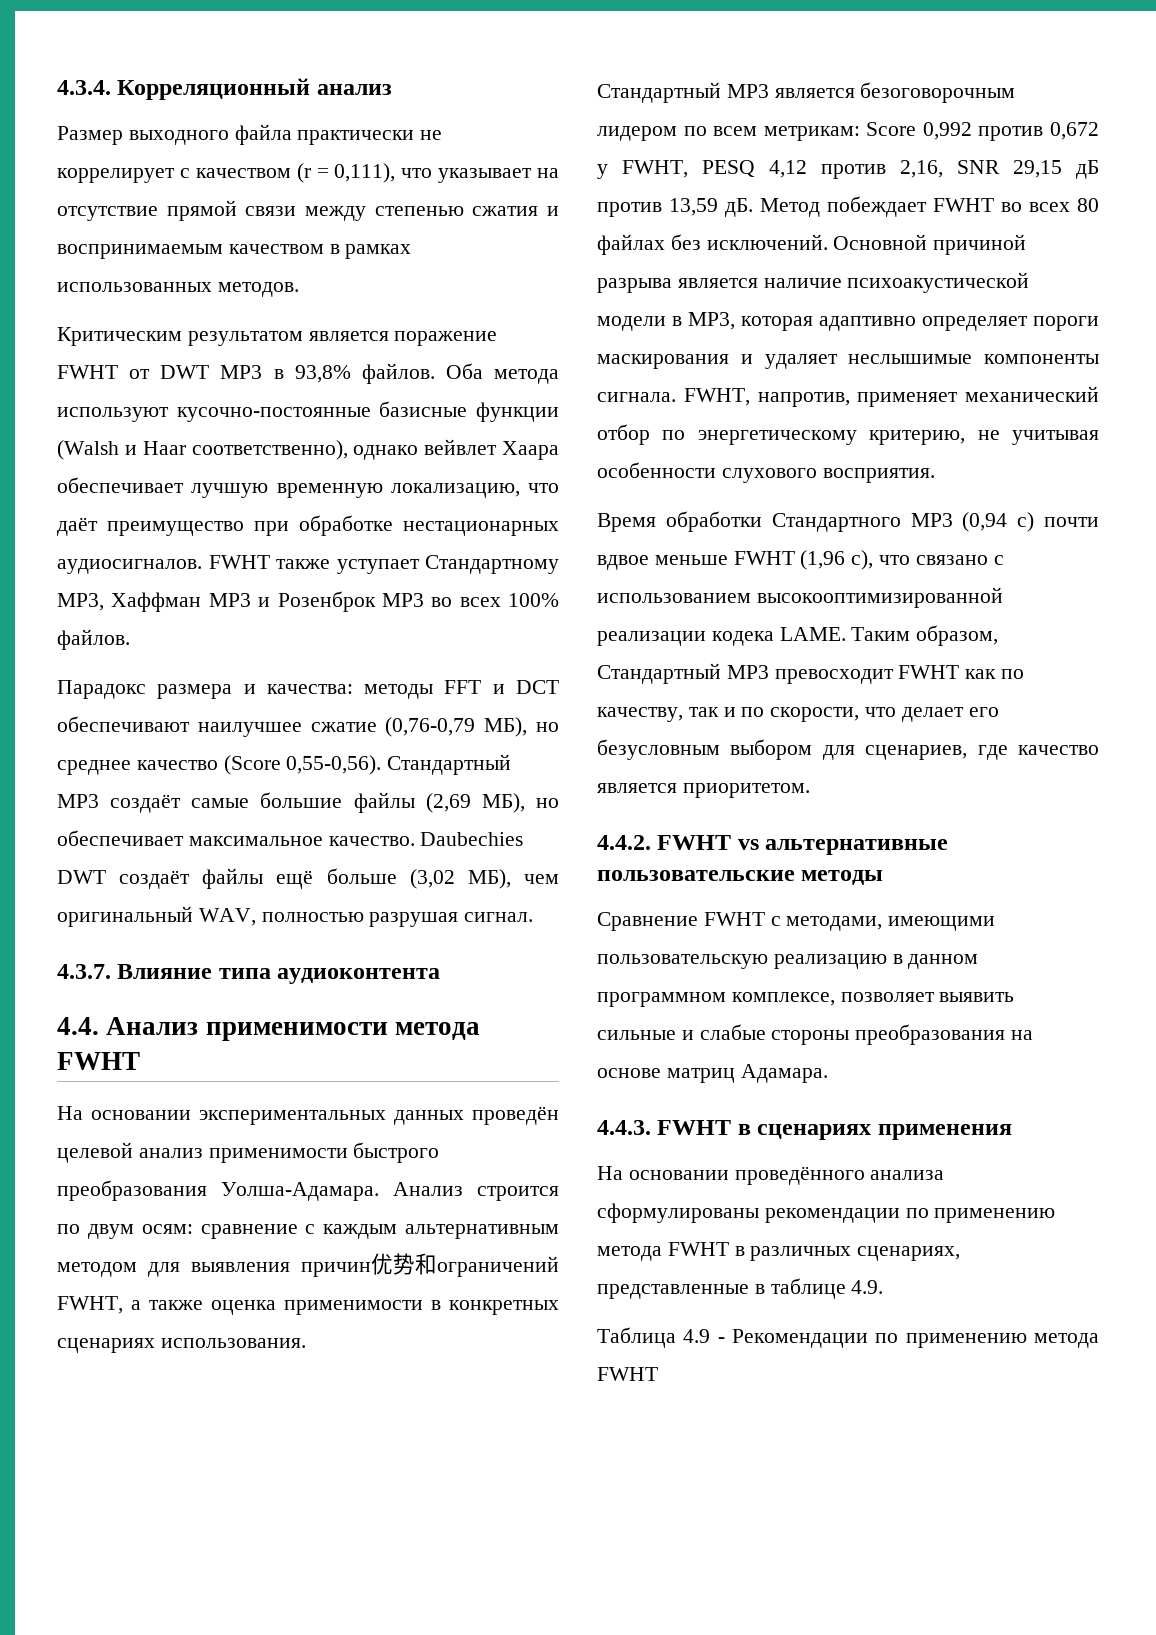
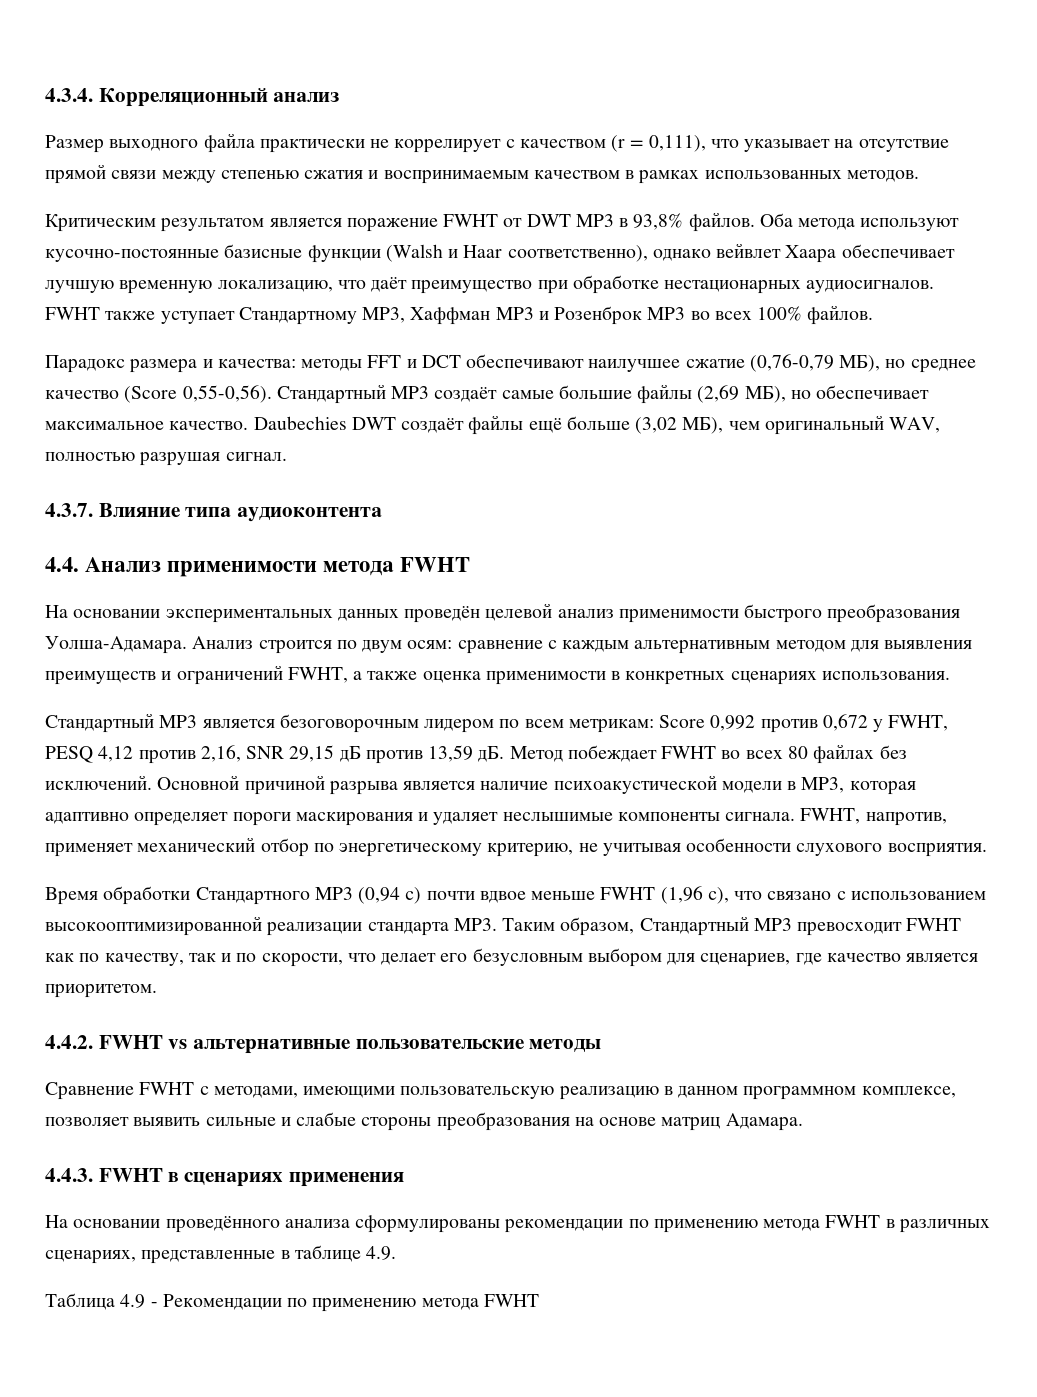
- Анализ строится по двум осям: сравнение с каждым альтернативным методом для выявления причин优势和ограничений FWHT, а также оценка применимости в конкретных сценариях использования.
+ Анализ строится по двум осям: сравнение с каждым альтернативным методом для выявления преимуществ и ограничений FWHT, а также оценка применимости в конкретных сценариях использования.
- Время обработки Стандартного MP3 (0,94 с) почти вдвое меньше FWHT (1,96 с), что связано с использованием высокооптимизированной реализации кодека LAME. Таким образом, Стандартный MP3 превосходит FWHT как по качеству, так и по скорости, что делает его безусловным выбором для сценариев, где качество является приоритетом.
+ Время обработки Стандартного MP3 (0,94 с) почти вдвое меньше FWHT (1,96 с), что связано с использованием высокооптимизированной реализации стандарта MP3. Таким образом, Стандартный MP3 превосходит FWHT как по качеству, так и по скорости, что делает его безусловным выбором для сценариев, где качество является приоритетом.

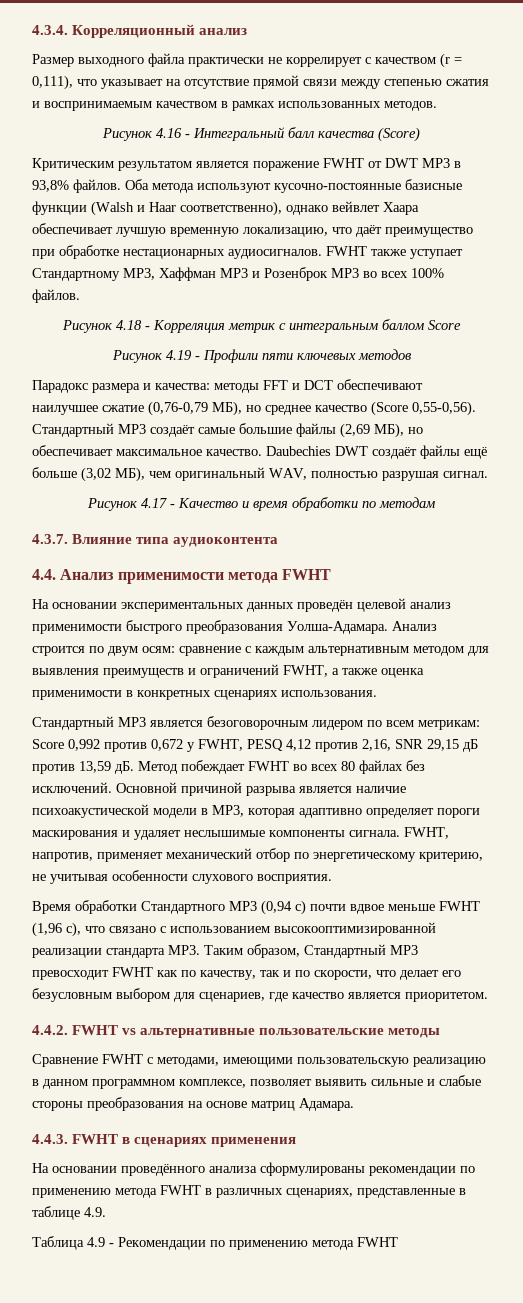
+ Рисунок 4.16 - Интегральный балл качества (Score)
+ Рисунок 4.18 - Корреляция метрик с интегральным баллом Score
+ Рисунок 4.19 - Профили пяти ключевых методов
+ Рисунок 4.17 - Качество и время обработки по методам

